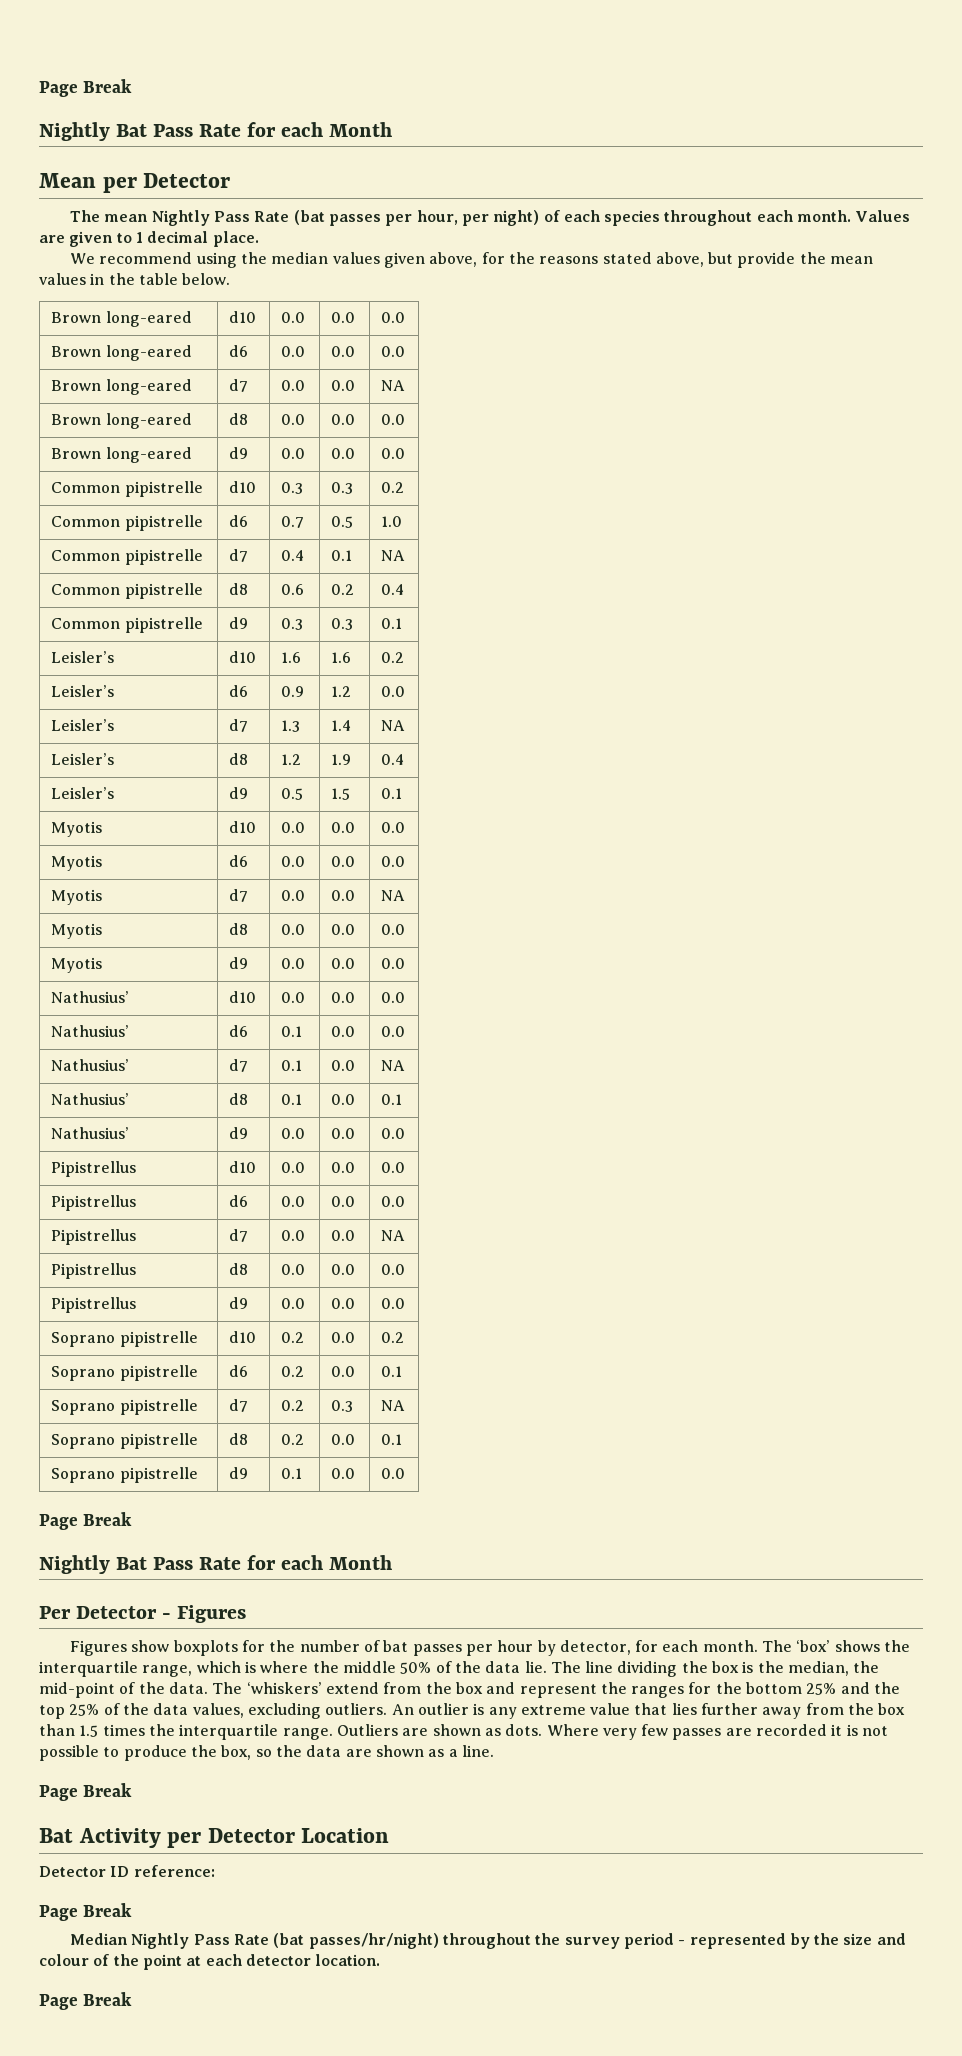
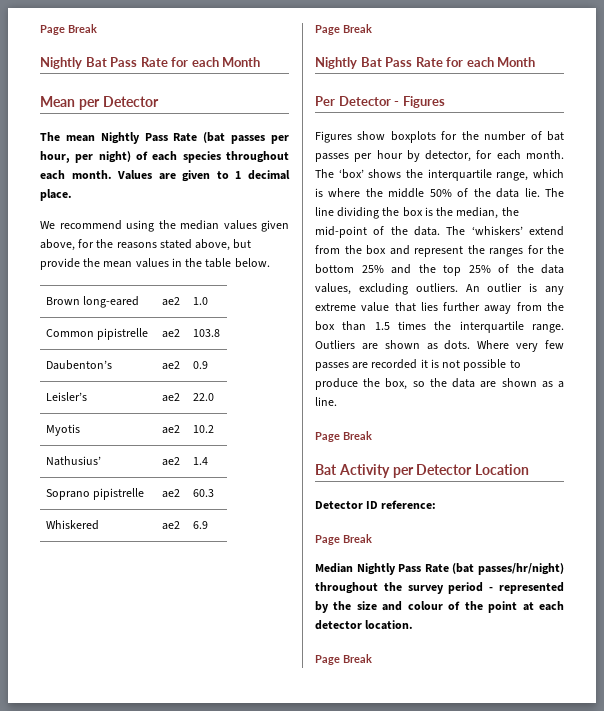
- Brown long-eared | d10 | 0.0 | 0.0 | 0.0
- Brown long-eared | d6 | 0.0 | 0.0 | 0.0
- Brown long-eared | d7 | 0.0 | 0.0 | NA
- Brown long-eared | d8 | 0.0 | 0.0 | 0.0
- Brown long-eared | d9 | 0.0 | 0.0 | 0.0
- Common pipistrelle | d10 | 0.3 | 0.3 | 0.2
- Common pipistrelle | d6 | 0.7 | 0.5 | 1.0
- Common pipistrelle | d7 | 0.4 | 0.1 | NA
- Common pipistrelle | d8 | 0.6 | 0.2 | 0.4
- Common pipistrelle | d9 | 0.3 | 0.3 | 0.1
- Leisler’s | d10 | 1.6 | 1.6 | 0.2
- Leisler’s | d6 | 0.9 | 1.2 | 0.0
- Leisler’s | d7 | 1.3 | 1.4 | NA
- Leisler’s | d8 | 1.2 | 1.9 | 0.4
- Leisler’s | d9 | 0.5 | 1.5 | 0.1
- Myotis | d10 | 0.0 | 0.0 | 0.0
- Myotis | d6 | 0.0 | 0.0 | 0.0
- Myotis | d7 | 0.0 | 0.0 | NA
- Myotis | d8 | 0.0 | 0.0 | 0.0
- Myotis | d9 | 0.0 | 0.0 | 0.0
- Nathusius’ | d10 | 0.0 | 0.0 | 0.0
- Nathusius’ | d6 | 0.1 | 0.0 | 0.0
- Nathusius’ | d7 | 0.1 | 0.0 | NA
- Nathusius’ | d8 | 0.1 | 0.0 | 0.1
- Nathusius’ | d9 | 0.0 | 0.0 | 0.0
- Pipistrellus | d10 | 0.0 | 0.0 | 0.0
- Pipistrellus | d6 | 0.0 | 0.0 | 0.0
- Pipistrellus | d7 | 0.0 | 0.0 | NA
- Pipistrellus | d8 | 0.0 | 0.0 | 0.0
- Pipistrellus | d9 | 0.0 | 0.0 | 0.0
- Soprano pipistrelle | d10 | 0.2 | 0.0 | 0.2
- Soprano pipistrelle | d6 | 0.2 | 0.0 | 0.1
- Soprano pipistrelle | d7 | 0.2 | 0.3 | NA
- Soprano pipistrelle | d8 | 0.2 | 0.0 | 0.1
- Soprano pipistrelle | d9 | 0.1 | 0.0 | 0.0
+ Brown long-eared | ae2 | 1.0
+ Common pipistrelle | ae2 | 103.8
+ Daubenton’s | ae2 | 0.9
+ Leisler’s | ae2 | 22.0
+ Myotis | ae2 | 10.2
+ Nathusius’ | ae2 | 1.4
+ Soprano pipistrelle | ae2 | 60.3
+ Whiskered | ae2 | 6.9

